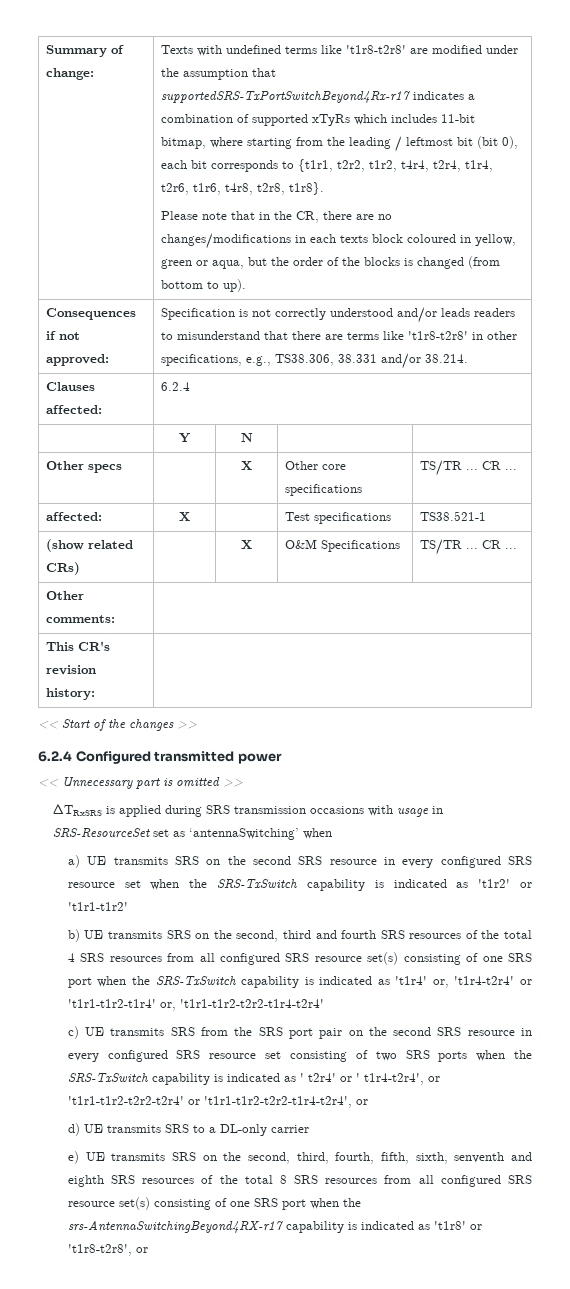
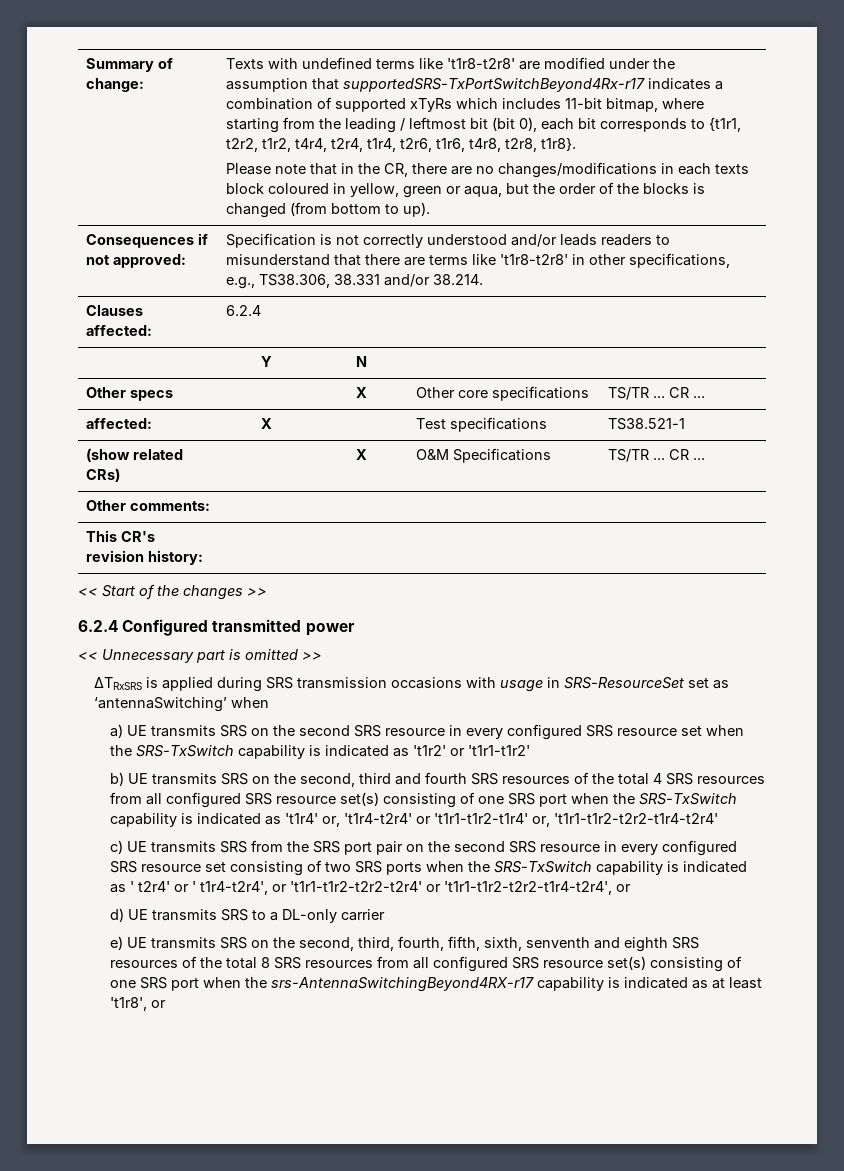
- e) UE transmits SRS on the second, third, fourth, fifth, sixth, senventh and eighth SRS resources of the total 8 SRS resources from all configured SRS resource set(s) consisting of one SRS port when the srs-AntennaSwitchingBeyond4RX-r17 capability is indicated as 't1r8' or 't1r8-t2r8', or
+ e) UE transmits SRS on the second, third, fourth, fifth, sixth, senventh and eighth SRS resources of the total 8 SRS resources from all configured SRS resource set(s) consisting of one SRS port when the srs-AntennaSwitchingBeyond4RX-r17 capability is indicated as at least 't1r8', or

